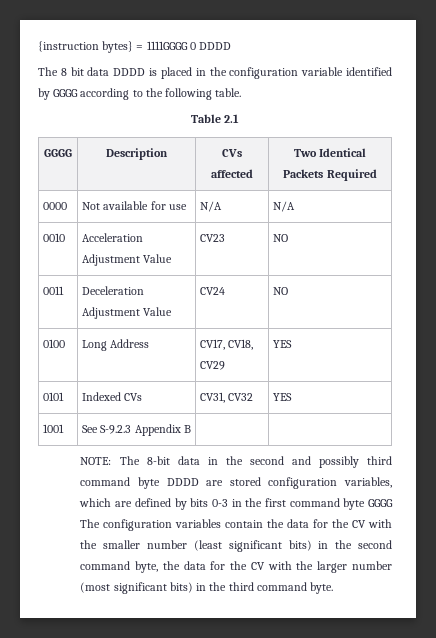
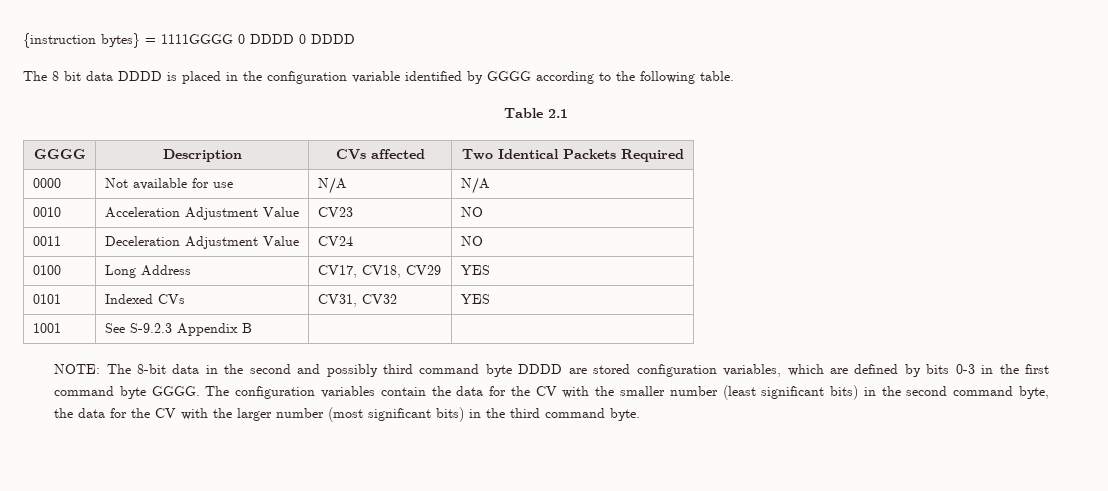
- {instruction bytes} = 1111GGGG 0 DDDD
+ {instruction bytes} = 1111GGGG 0 DDDD 0 DDDD
- The 8-bit data in the second and possibly third command byte DDDD are stored configuration variables, which are defined by bits 0-3 in the first command byte GGGG The configuration variables contain the data for the CV with the smaller number (least significant bits) in the second command byte, the data for the CV with the larger number (most significant bits) in the third command byte.
+ The 8-bit data in the second and possibly third command byte DDDD are stored configuration variables, which are defined by bits 0-3 in the first command byte GGGG. The configuration variables contain the data for the CV with the smaller number (least significant bits) in the second command byte, the data for the CV with the larger number (most significant bits) in the third command byte.

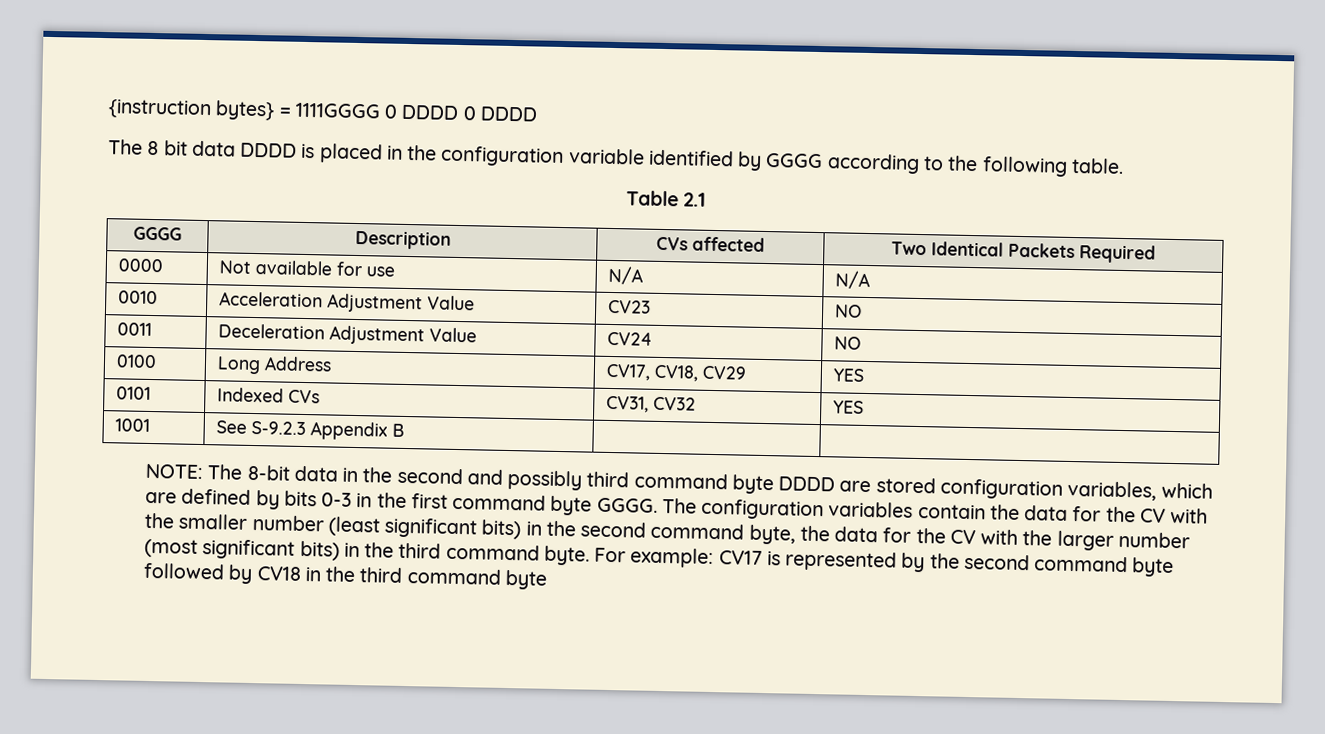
+ For example: CV17 is represented by the second command byte followed by CV18 in the third command byte

